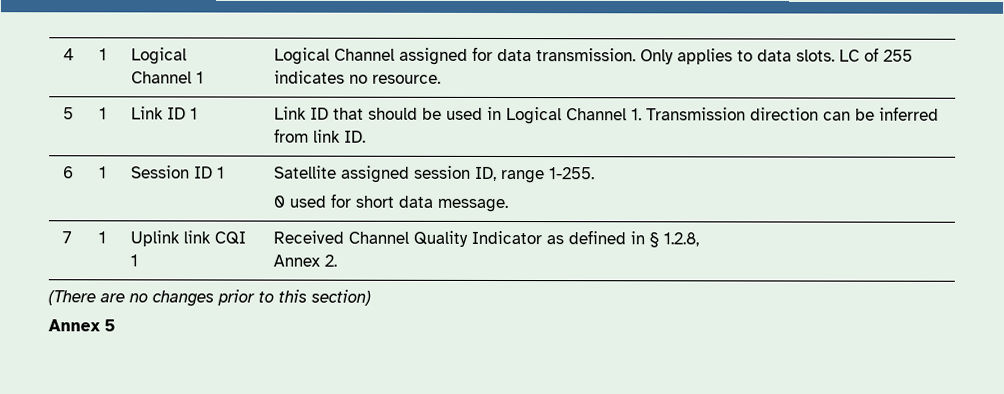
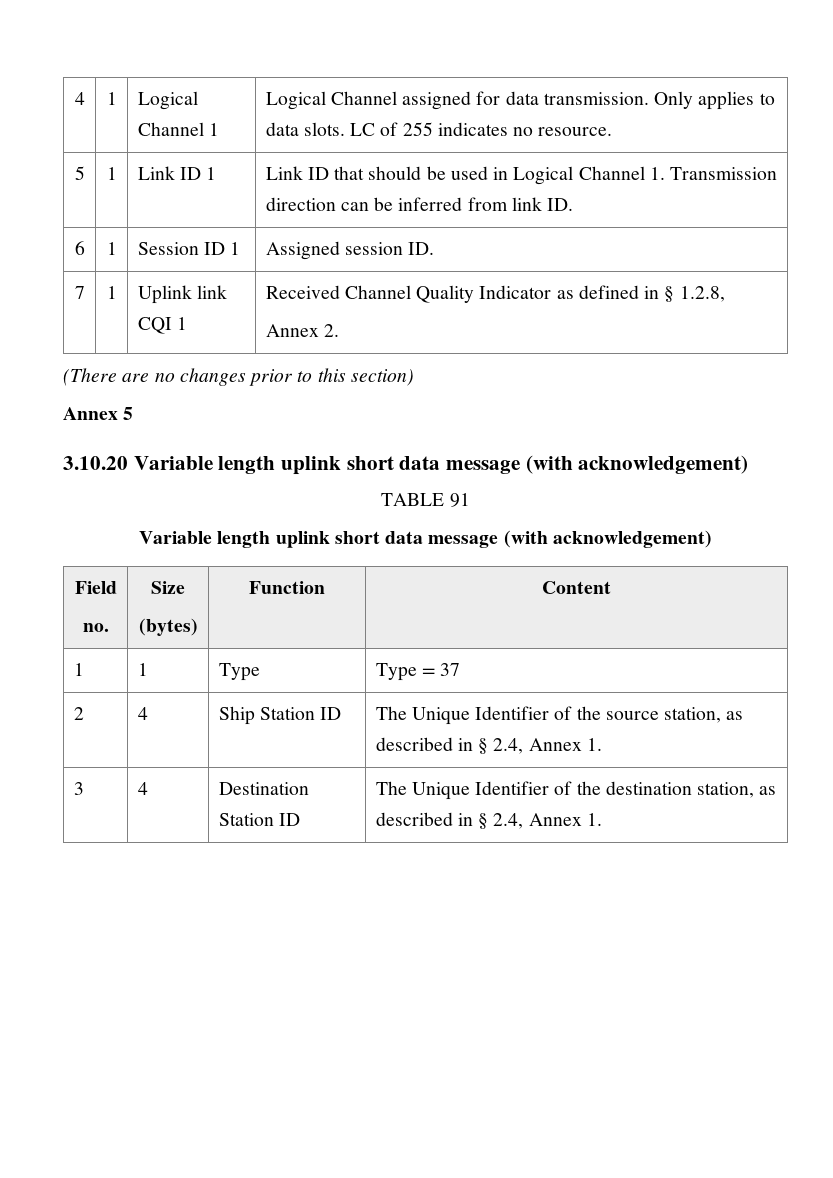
- 6 | 1 | Session ID 1 | Satellite assigned session ID, range 1-255.
- 0 used for short data message.
+ 6 | 1 | Session ID 1 | Assigned session ID.
+ 3.10.20 Variable length uplink short data message (with acknowledgement)
+ TABLE 91
+ Variable length uplink short data message (with acknowledgement)
+ Field
+ no. | Size
+ (bytes) | Function | Content
+ 1 | 1 | Type | Type = 37
+ 2 | 4 | Ship Station ID | The Unique Identifier of the source station, as described in § 2.4, Annex 1.
+ 3 | 4 | Destination Station ID | The Unique Identifier of the destination station, as described in § 2.4, Annex 1.

